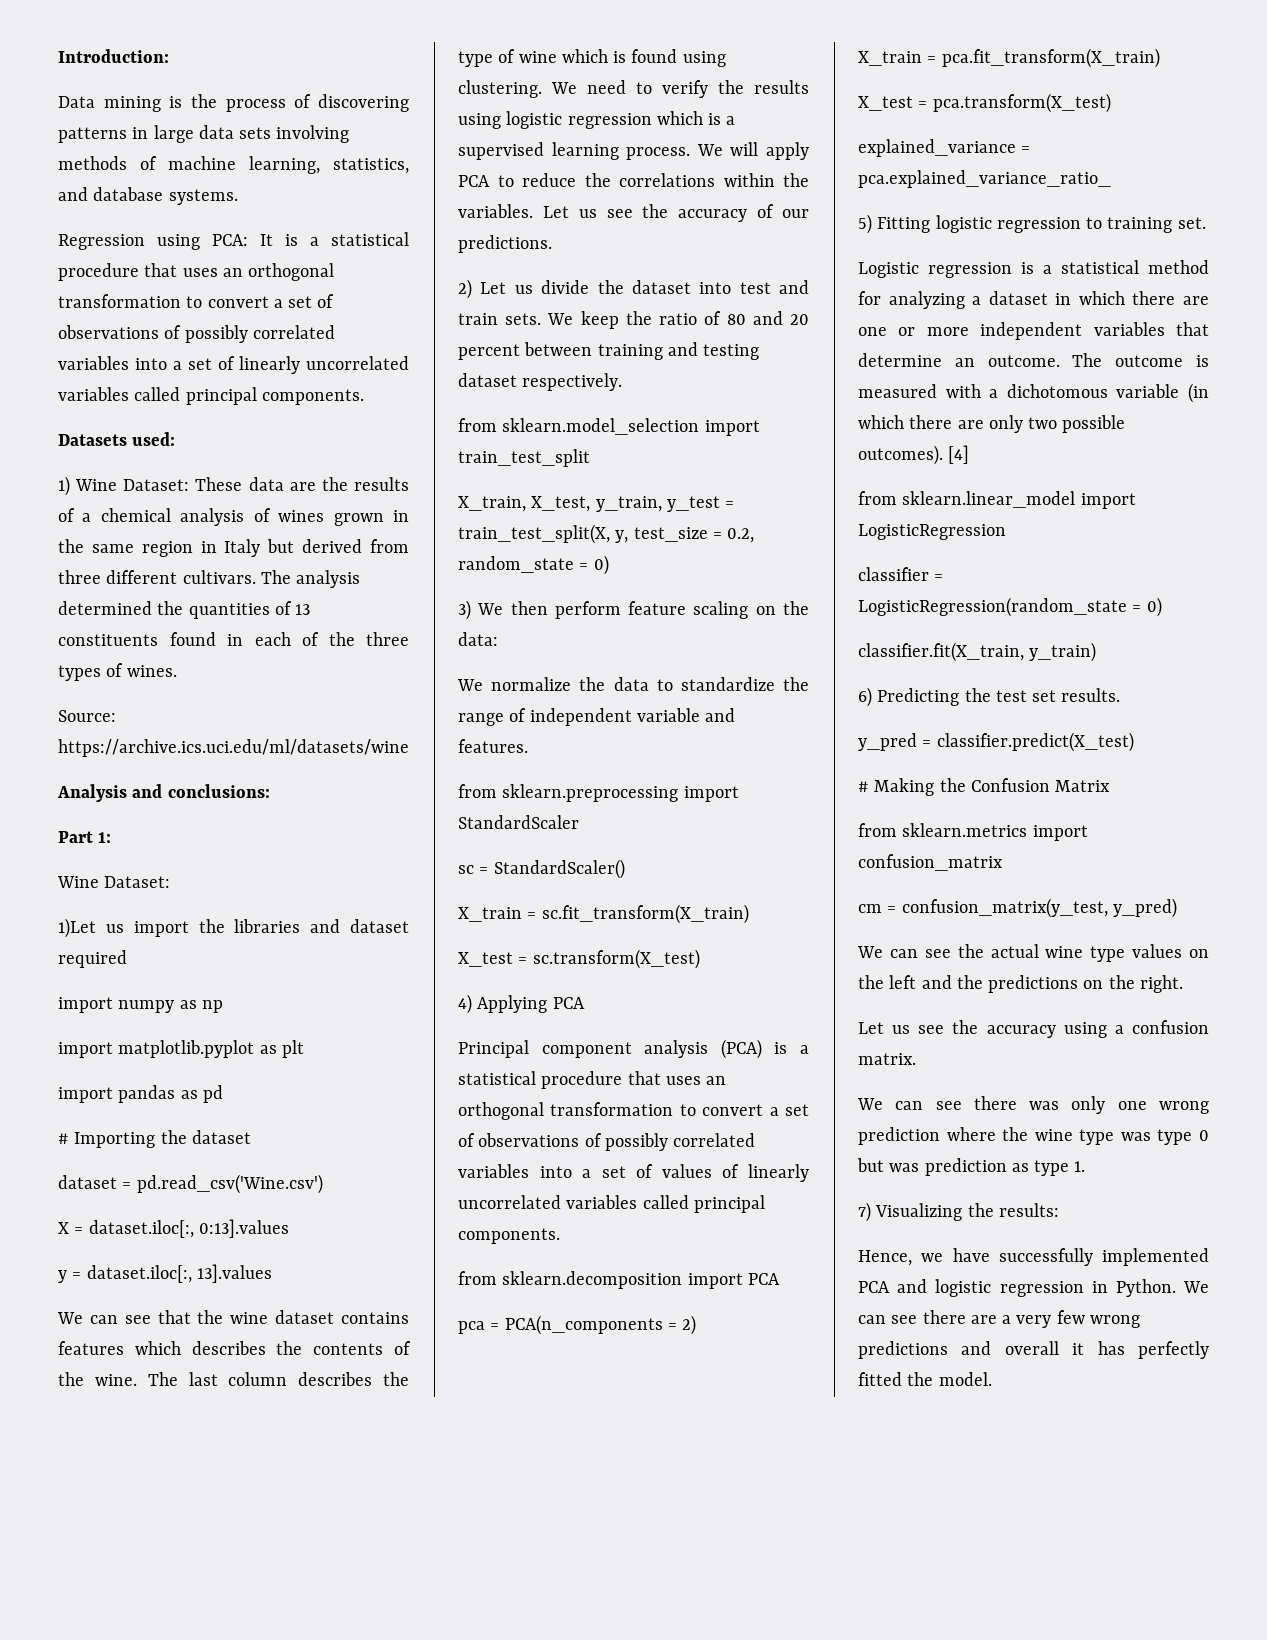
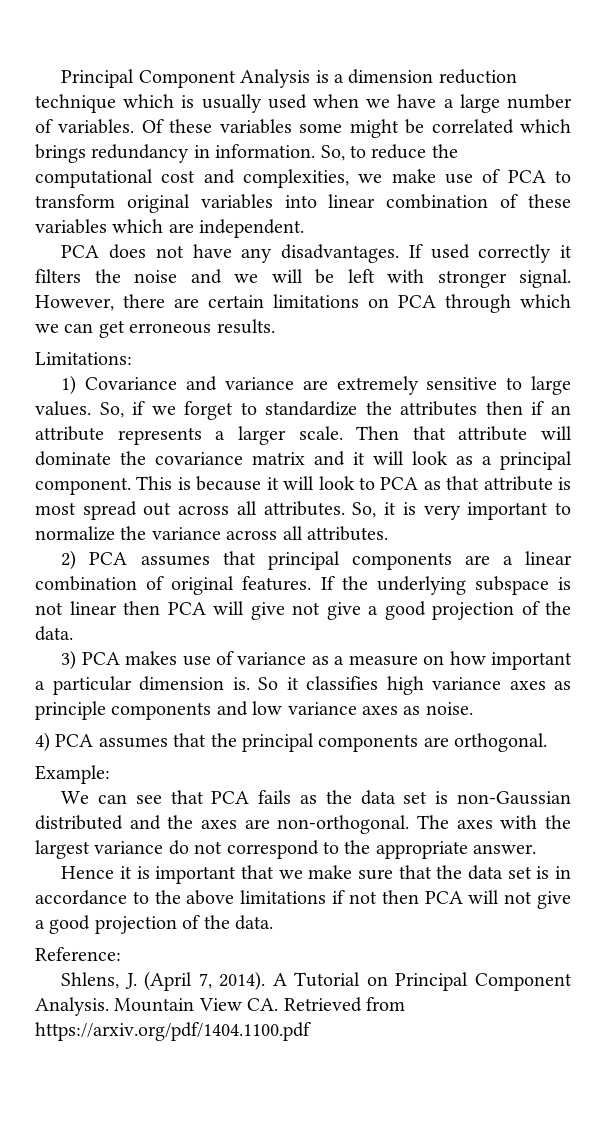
- Introduction:
- Data mining is the process of discovering patterns in large data sets involving methods of machine learning, statistics, and database systems.
- Regression using PCA: It is a statistical procedure that uses an orthogonal transformation to convert a set of observations of possibly correlated variables into a set of linearly uncorrelated variables called principal components.
- Datasets used:
- 1) Wine Dataset: These data are the results of a chemical analysis of wines grown in the same region in Italy but derived from three different cultivars. The analysis determined the quantities of 13 constituents found in each of the three types of wines.
- Source: https://archive.ics.uci.edu/ml/datasets/wine
- Analysis and conclusions:
- Part 1:
- Wine Dataset:
- 1)Let us import the libraries and dataset required
- import numpy as np
- import matplotlib.pyplot as plt
- import pandas as pd
- # Importing the dataset
- dataset = pd.read_csv('Wine.csv')
- X = dataset.iloc[:, 0:13].values
- y = dataset.iloc[:, 13].values
- We can see that the wine dataset contains features which describes the contents of the wine. The last column describes the type of wine which is found using clustering. We need to verify the results using logistic regression which is a supervised learning process. We will apply PCA to reduce the correlations within the variables. Let us see the accuracy of our predictions.
- 2) Let us divide the dataset into test and train sets. We keep the ratio of 80 and 20 percent between training and testing dataset respectively.
- from sklearn.model_selection import train_test_split
- X_train, X_test, y_train, y_test = train_test_split(X, y, test_size = 0.2, random_state = 0)
- 3) We then perform feature scaling on the data:
- We normalize the data to standardize the range of independent variable and features.
- from sklearn.preprocessing import StandardScaler
- sc = StandardScaler()
- X_train = sc.fit_transform(X_train)
- X_test = sc.transform(X_test)
- 4) Applying PCA
- Principal component analysis (PCA) is a statistical procedure that uses an orthogonal transformation to convert a set of observations of possibly correlated variables into a set of values of linearly uncorrelated variables called principal components.
- from sklearn.decomposition import PCA
- pca = PCA(n_components = 2)
- X_train = pca.fit_transform(X_train)
- X_test = pca.transform(X_test)
- explained_variance = pca.explained_variance_ratio_
- 5) Fitting logistic regression to training set.
- Logistic regression is a statistical method for analyzing a dataset in which there are one or more independent variables that determine an outcome. The outcome is measured with a dichotomous variable (in which there are only two possible outcomes). [4]
- from sklearn.linear_model import LogisticRegression
- classifier = LogisticRegression(random_state = 0)
- classifier.fit(X_train, y_train)
- 6) Predicting the test set results.
- y_pred = classifier.predict(X_test)
- # Making the Confusion Matrix
- from sklearn.metrics import confusion_matrix
- cm = confusion_matrix(y_test, y_pred)
- We can see the actual wine type values on the left and the predictions on the right.
- Let us see the accuracy using a confusion matrix.
- We can see there was only one wrong prediction where the wine type was type 0 but was prediction as type 1.
- 7) Visualizing the results:
- Hence, we have successfully implemented PCA and logistic regression in Python. We can see there are a very few wrong predictions and overall it has perfectly fitted the model.
+ Principal Component Analysis is a dimension reduction technique which is usually used when we have a large number of variables. Of these variables some might be correlated which brings redundancy in information. So, to reduce the computational cost and complexities, we make use of PCA to transform original variables into linear combination of these variables which are independent.
+ PCA does not have any disadvantages. If used correctly it filters the noise and we will be left with stronger signal. However, there are certain limitations on PCA through which we can get erroneous results.
+ Limitations:
+ 1) Covariance and variance are extremely sensitive to large values. So, if we forget to standardize the attributes then if an attribute represents a larger scale. Then that attribute will dominate the covariance matrix and it will look as a principal component. This is because it will look to PCA as that attribute is most spread out across all attributes. So, it is very important to normalize the variance across all attributes.
+ 2) PCA assumes that principal components are a linear combination of original features. If the underlying subspace is not linear then PCA will give not give a good projection of the data.
+ 3) PCA makes use of variance as a measure on how important a particular dimension is. So it classifies high variance axes as principle components and low variance axes as noise.
+ 4) PCA assumes that the principal components are orthogonal.
+ Example:
+ We can see that PCA fails as the data set is non-Gaussian distributed and the axes are non-orthogonal. The axes with the largest variance do not correspond to the appropriate answer.
+ Hence it is important that we make sure that the data set is in accordance to the above limitations if not then PCA will not give a good projection of the data.
+ Reference:
+ Shlens, J. (April 7, 2014). A Tutorial on Principal Component Analysis. Mountain View CA. Retrieved from https://arxiv.org/pdf/1404.1100.pdf

